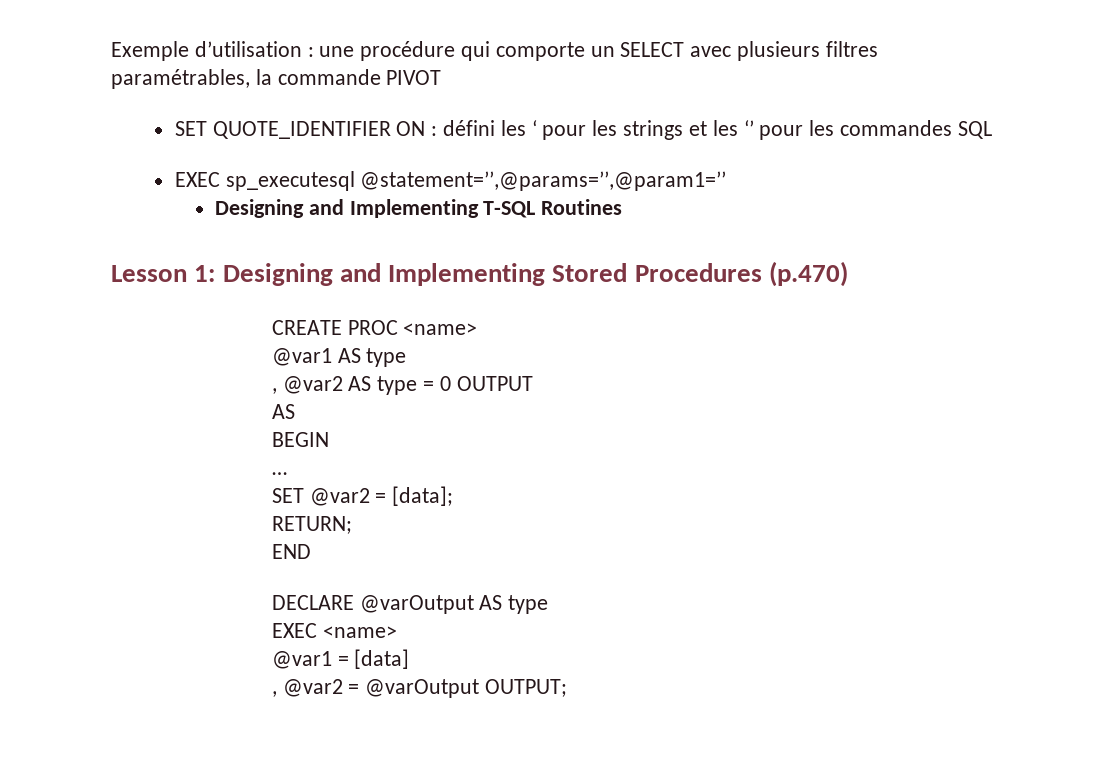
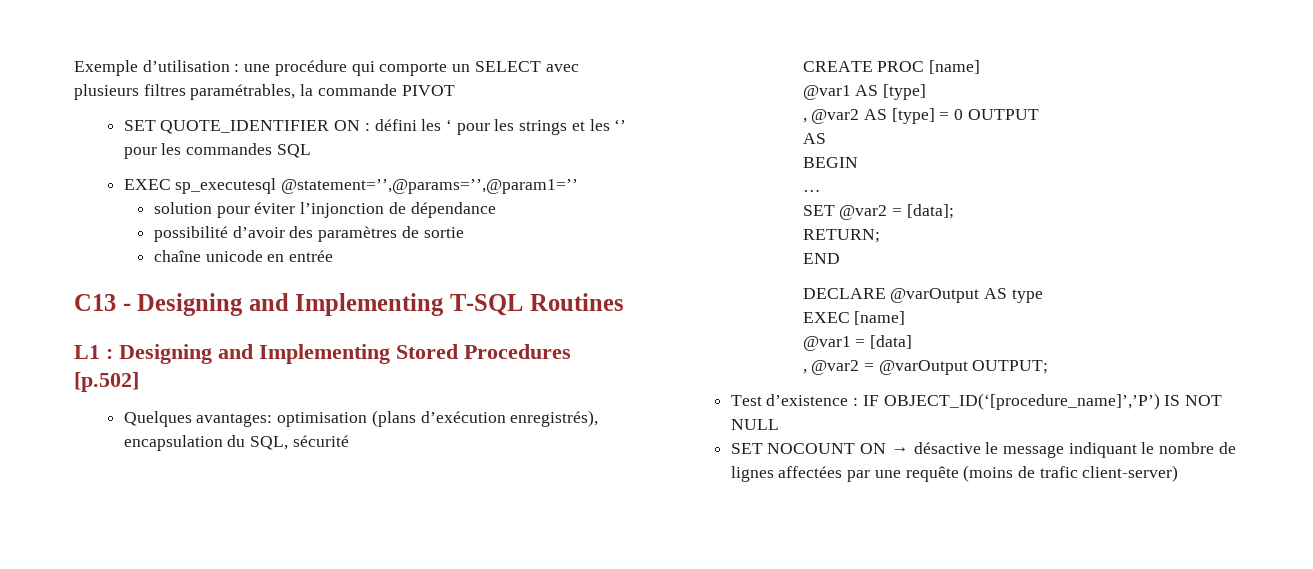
- Designing and Implementing T-SQL Routines
+ solution pour éviter l’injonction de dépendance
+ possibilité d’avoir des paramètres de sortie
+ chaîne unicode en entrée
+ C13 - Designing and Implementing T-SQL Routines
- Lesson 1: Designing and Implementing Stored Procedures (p.470)
+ L1 : Designing and Implementing Stored Procedures [p.502]
+ Quelques avantages: optimisation (plans d’exécution enregistrés), encapsulation du SQL, sécurité
- CREATE PROC <name>
+ CREATE PROC [name]
- @var1 AS type
+ @var1 AS [type]
- , @var2 AS type = 0 OUTPUT
+ , @var2 AS [type] = 0 OUTPUT
- EXEC <name>
+ EXEC [name]
+ Test d’existence : IF OBJECT_ID(‘[procedure_name]’,’P’) IS NOT NULL
+ SET NOCOUNT ON → désactive le message indiquant le nombre de lignes affectées par une requête (moins de trafic client-server)

